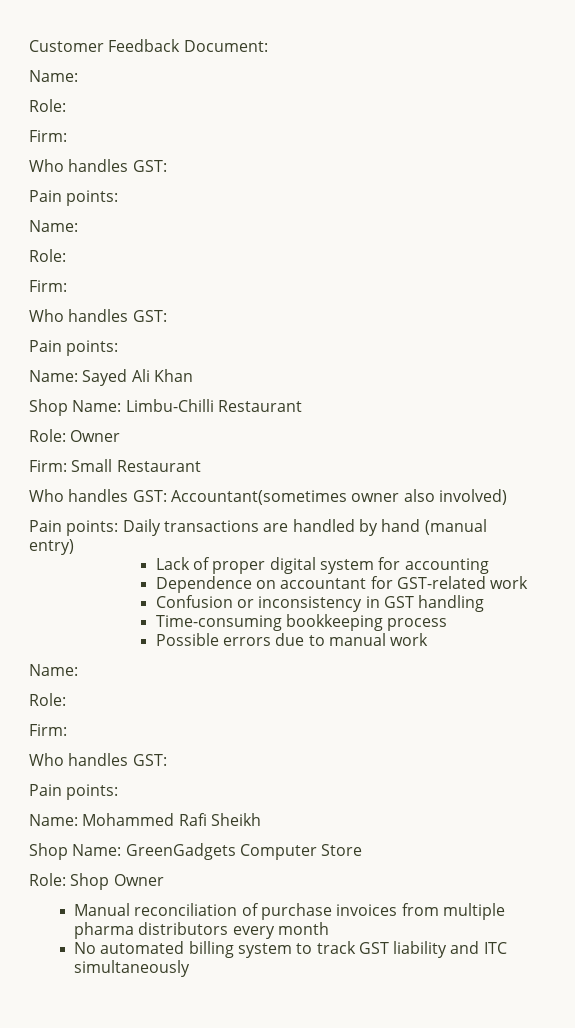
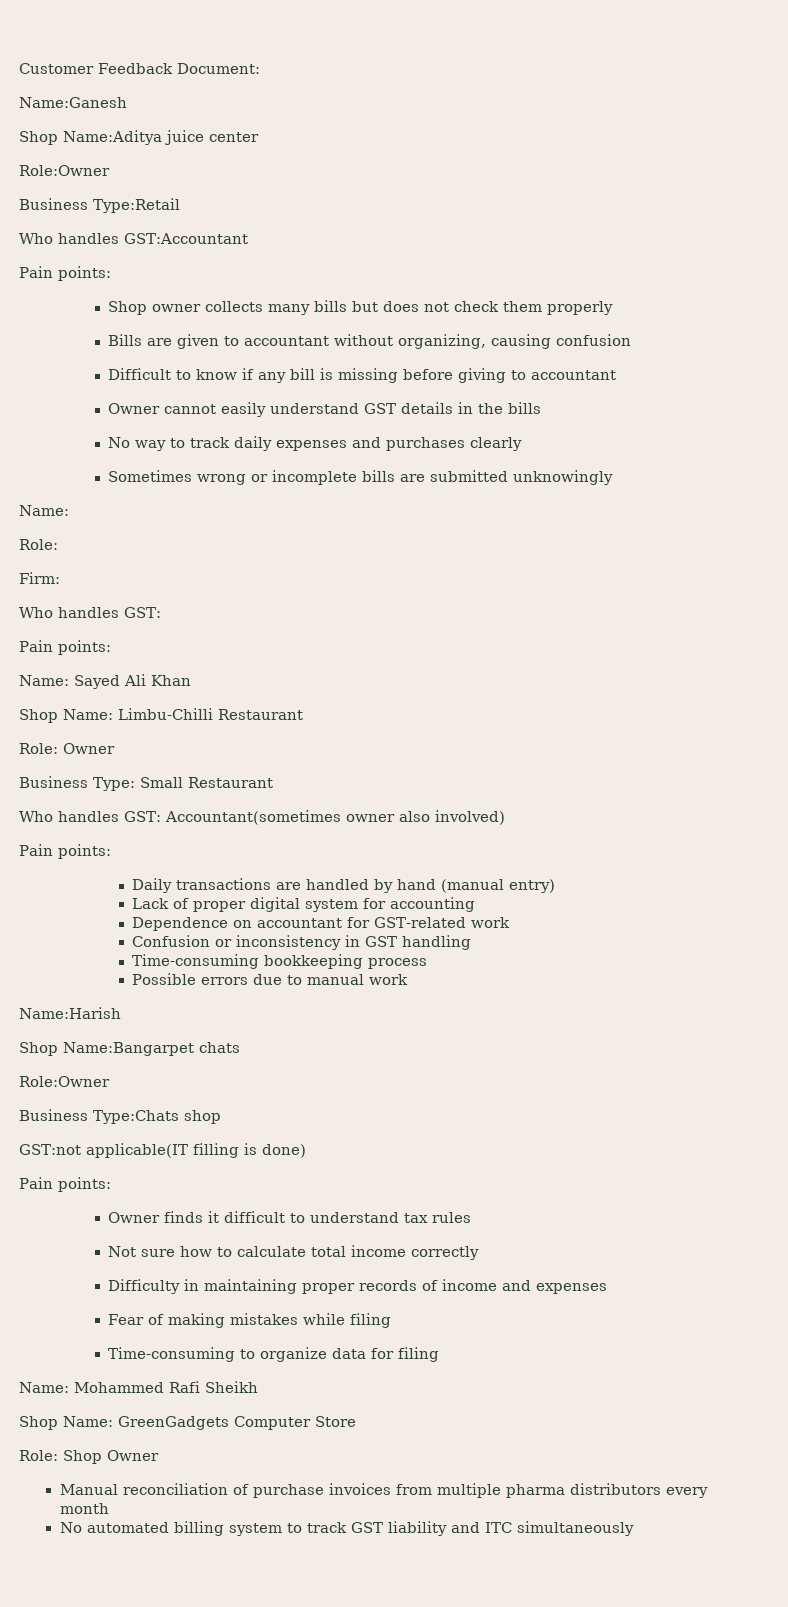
  Customer Feedback Document:
- Name:
- Role:
- Firm:
- Who handles GST:
+ Name:Ganesh
+ Shop Name:Aditya juice center
+ Role:Owner
+ Business Type:Retail
+ Who handles GST:Accountant
  Pain points:
+ Shop owner collects many bills but does not check them properly
+ Bills are given to accountant without organizing, causing confusion
+ Difficult to know if any bill is missing before giving to accountant
+ Owner cannot easily understand GST details in the bills
+ No way to track daily expenses and purchases clearly
+ Sometimes wrong or incomplete bills are submitted unknowingly
- Firm: Small Restaurant
+ Business Type: Small Restaurant
  Who handles GST: Accountant(sometimes owner also involved)
- Pain points: Daily transactions are handled by hand (manual entry)
+ Pain points:
+ Daily transactions are handled by hand (manual entry)
  Possible errors due to manual work
- Name:
- Role:
- Firm:
- Who handles GST:
+ Name:Harish
+ Shop Name:Bangarpet chats
+ Role:Owner
+ Business Type:Chats shop
+ GST:not applicable(IT filling is done)
  Pain points:
+ Owner finds it difficult to understand tax rules
+ Not sure how to calculate total income correctly
+ Difficulty in maintaining proper records of income and expenses
+ Fear of making mistakes while filing
+ Time-consuming to organize data for filing

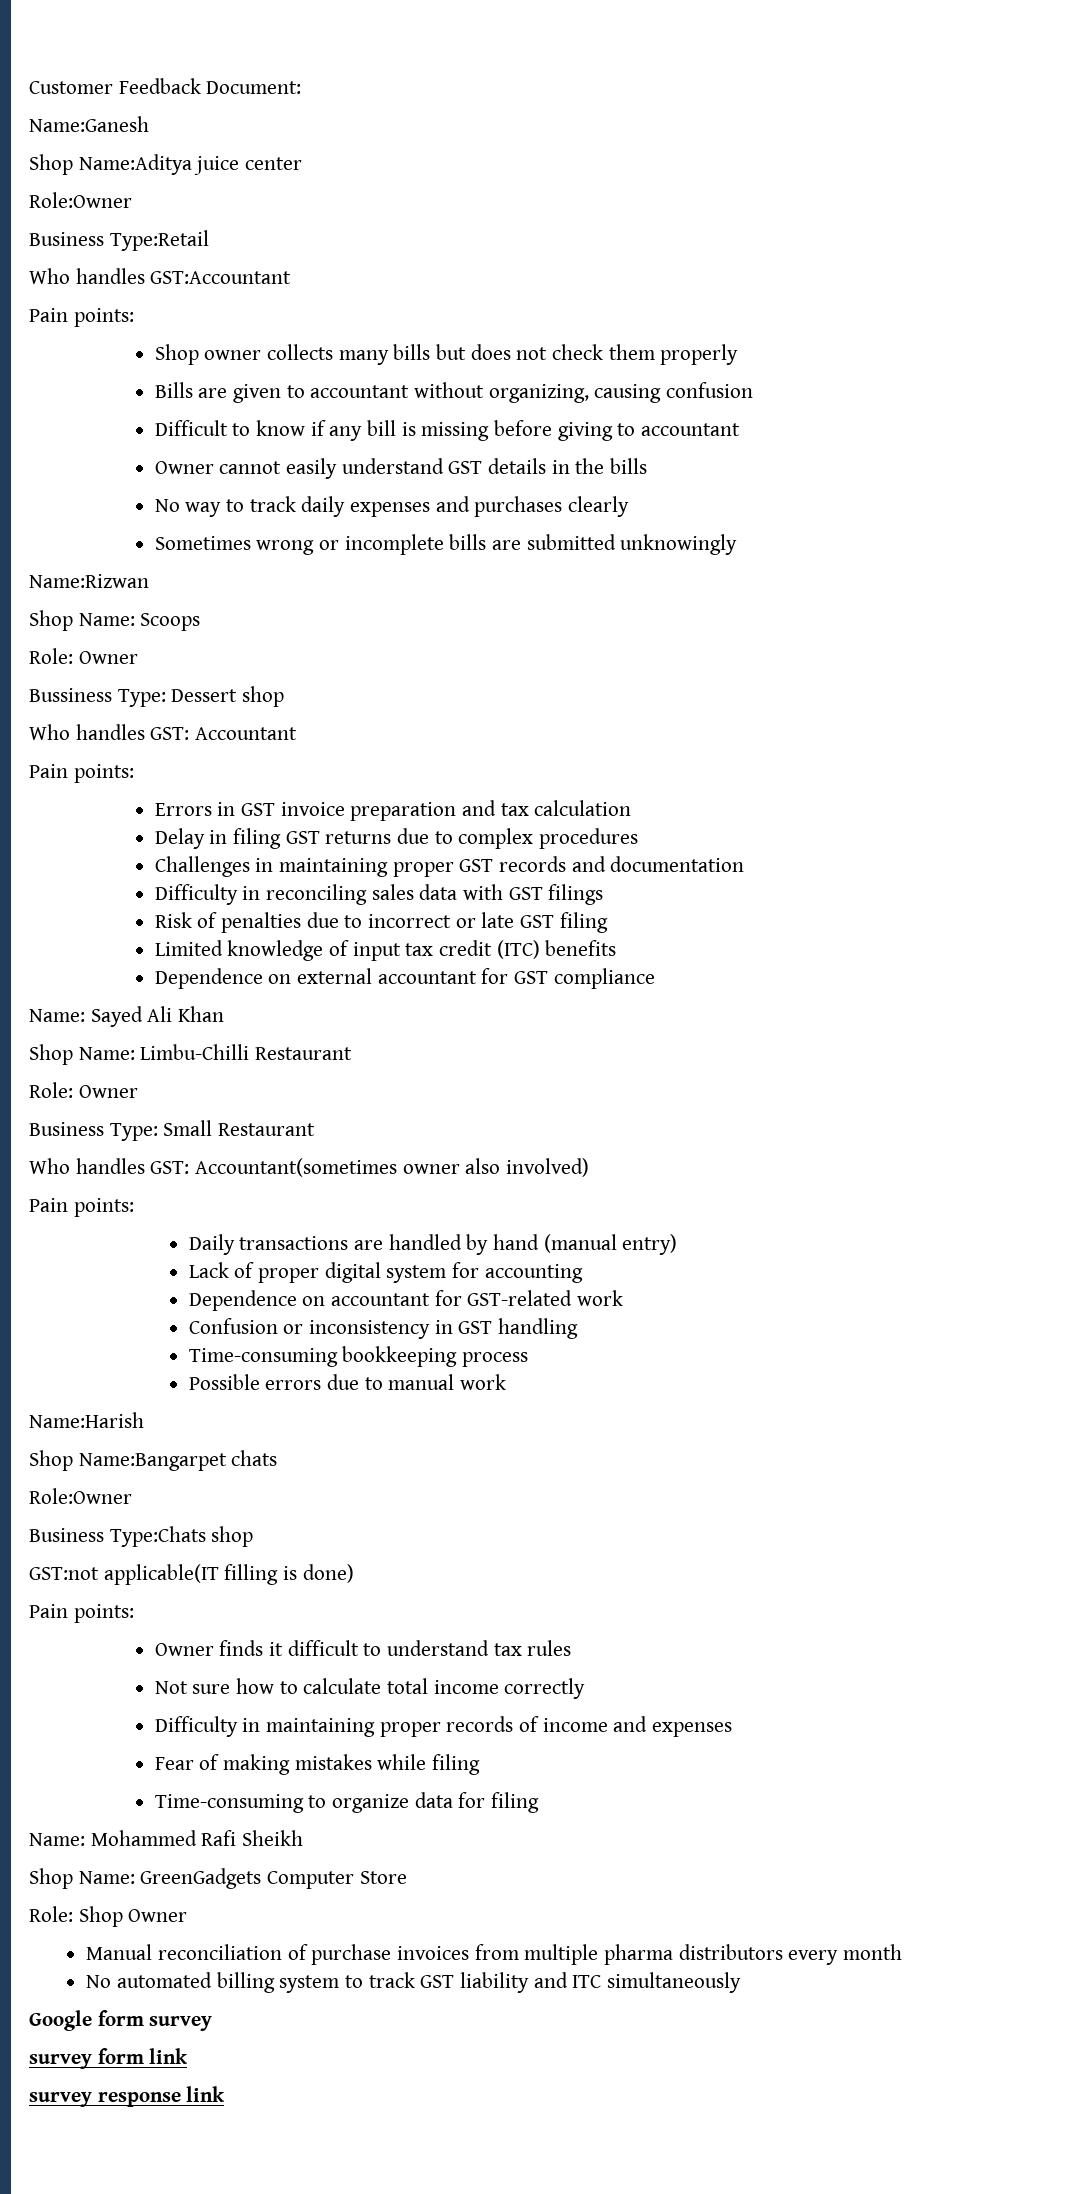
  Sometimes wrong or incomplete bills are submitted unknowingly
- Name:
- Role:
- Firm:
- Who handles GST:
+ Name:Rizwan
+ Shop Name: Scoops
+ Role: Owner
+ Bussiness Type: Dessert shop
+ Who handles GST: Accountant
  Pain points:
+ Errors in GST invoice preparation and tax calculation
+ Delay in filing GST returns due to complex procedures
+ Challenges in maintaining proper GST records and documentation
+ Difficulty in reconciling sales data with GST filings
+ Risk of penalties due to incorrect or late GST filing
+ Limited knowledge of input tax credit (ITC) benefits
+ Dependence on external accountant for GST compliance
+ Google form survey
+ survey form link
+ survey response link

